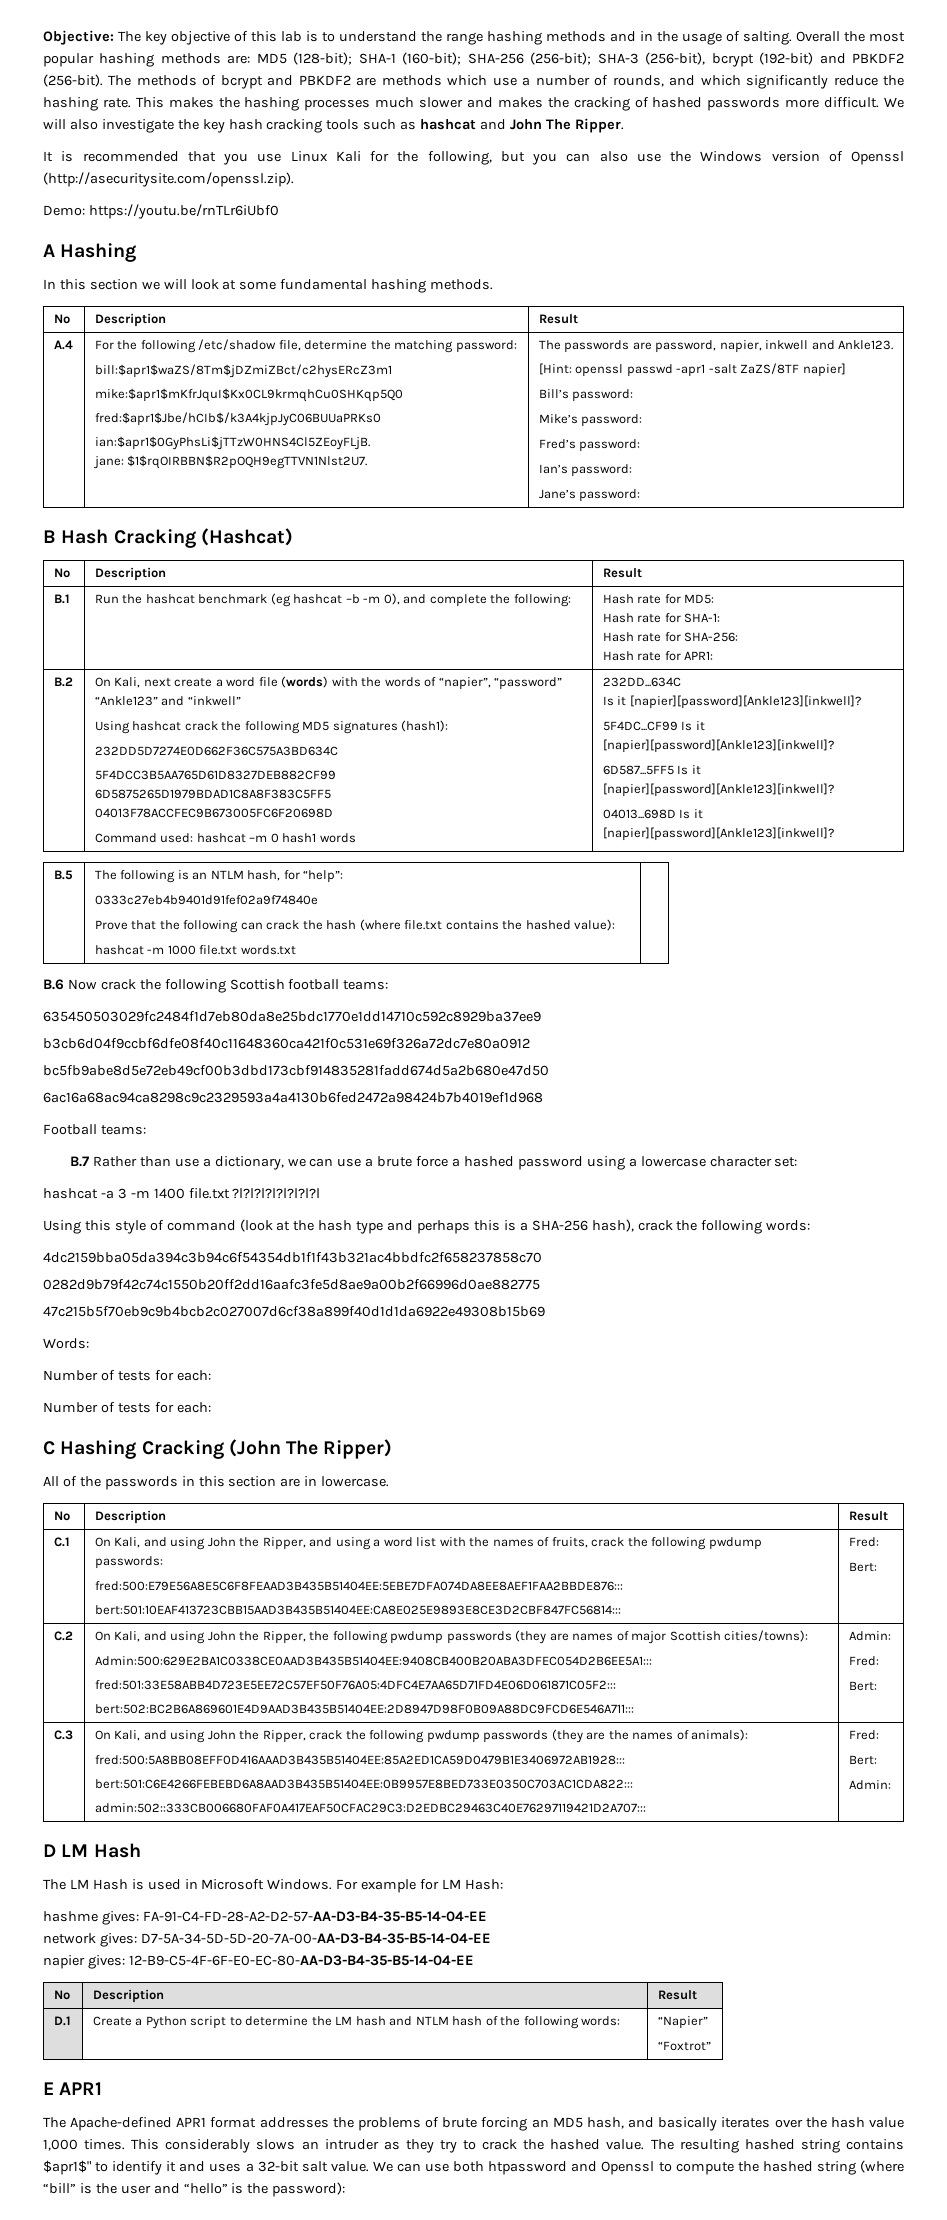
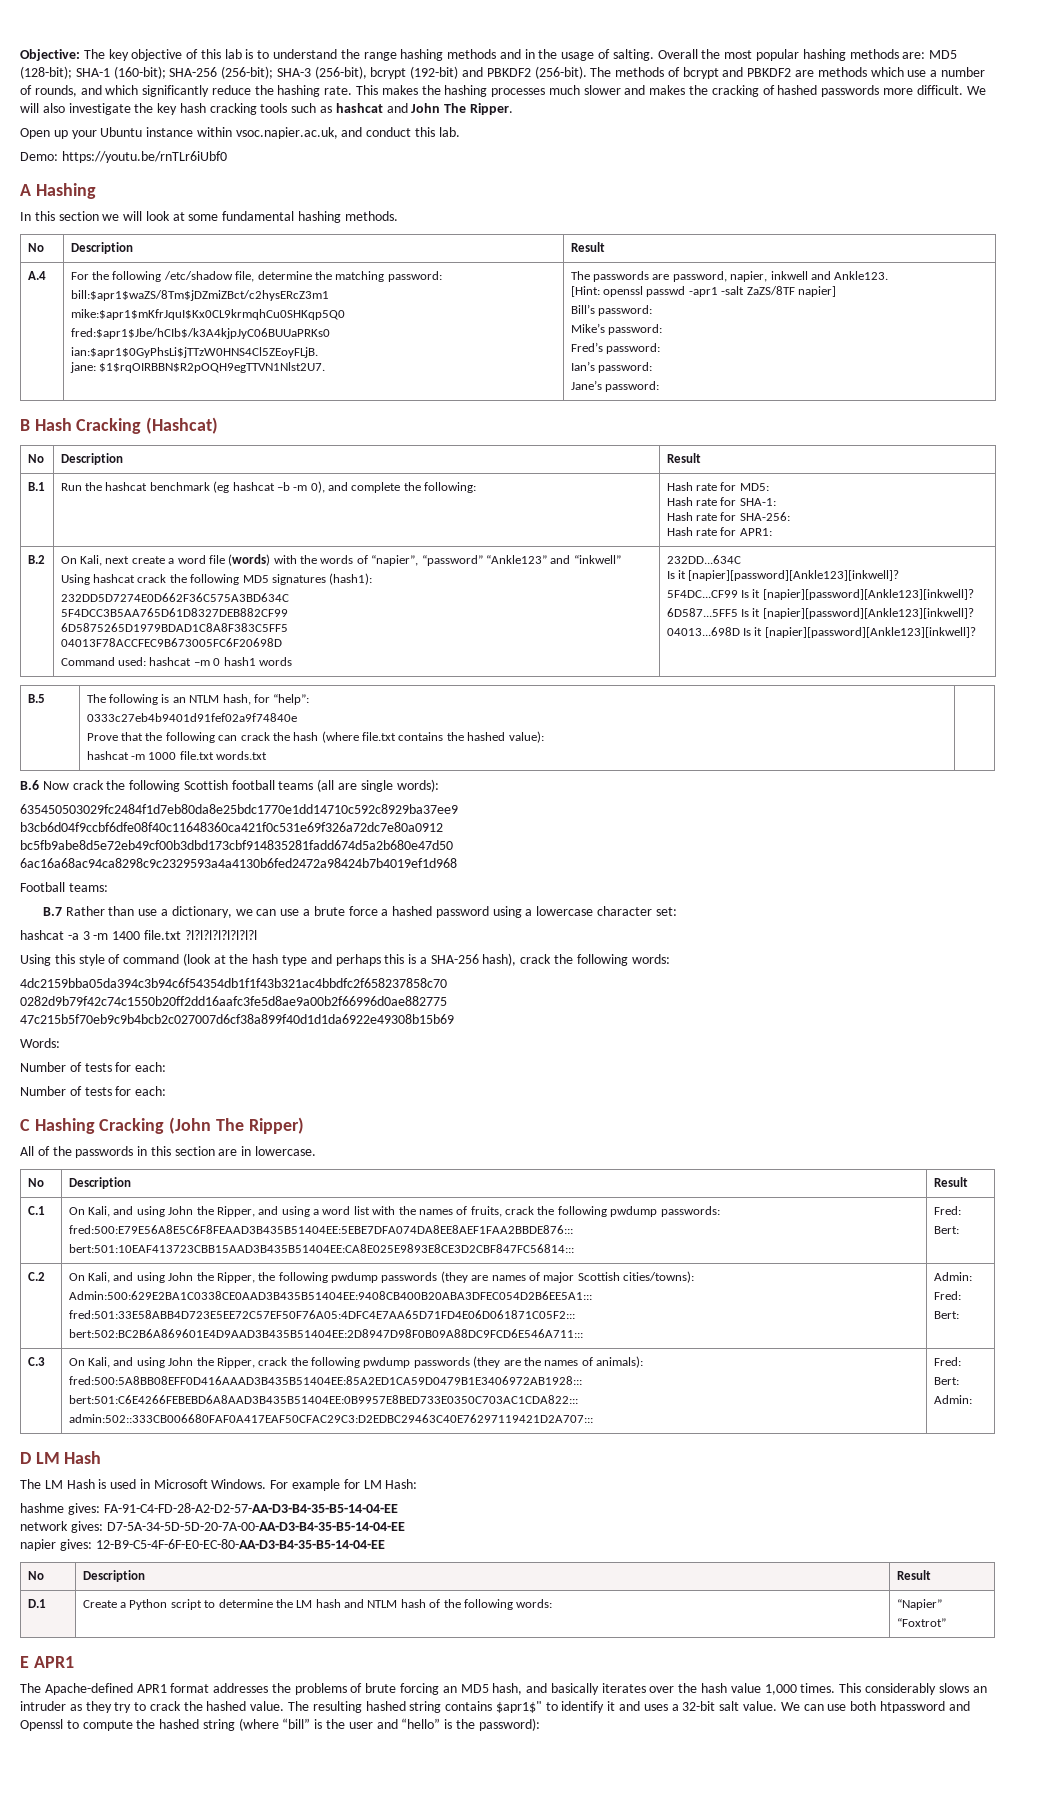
- It is recommended that you use Linux Kali for the following, but you can also use the Windows version of Openssl (http://asecuritysite.com/openssl.zip).
+ Open up your Ubuntu instance within vsoc.napier.ac.uk, and conduct this lab.
- B.6 Now crack the following Scottish football teams:
+ B.6 Now crack the following Scottish football teams (all are single words):

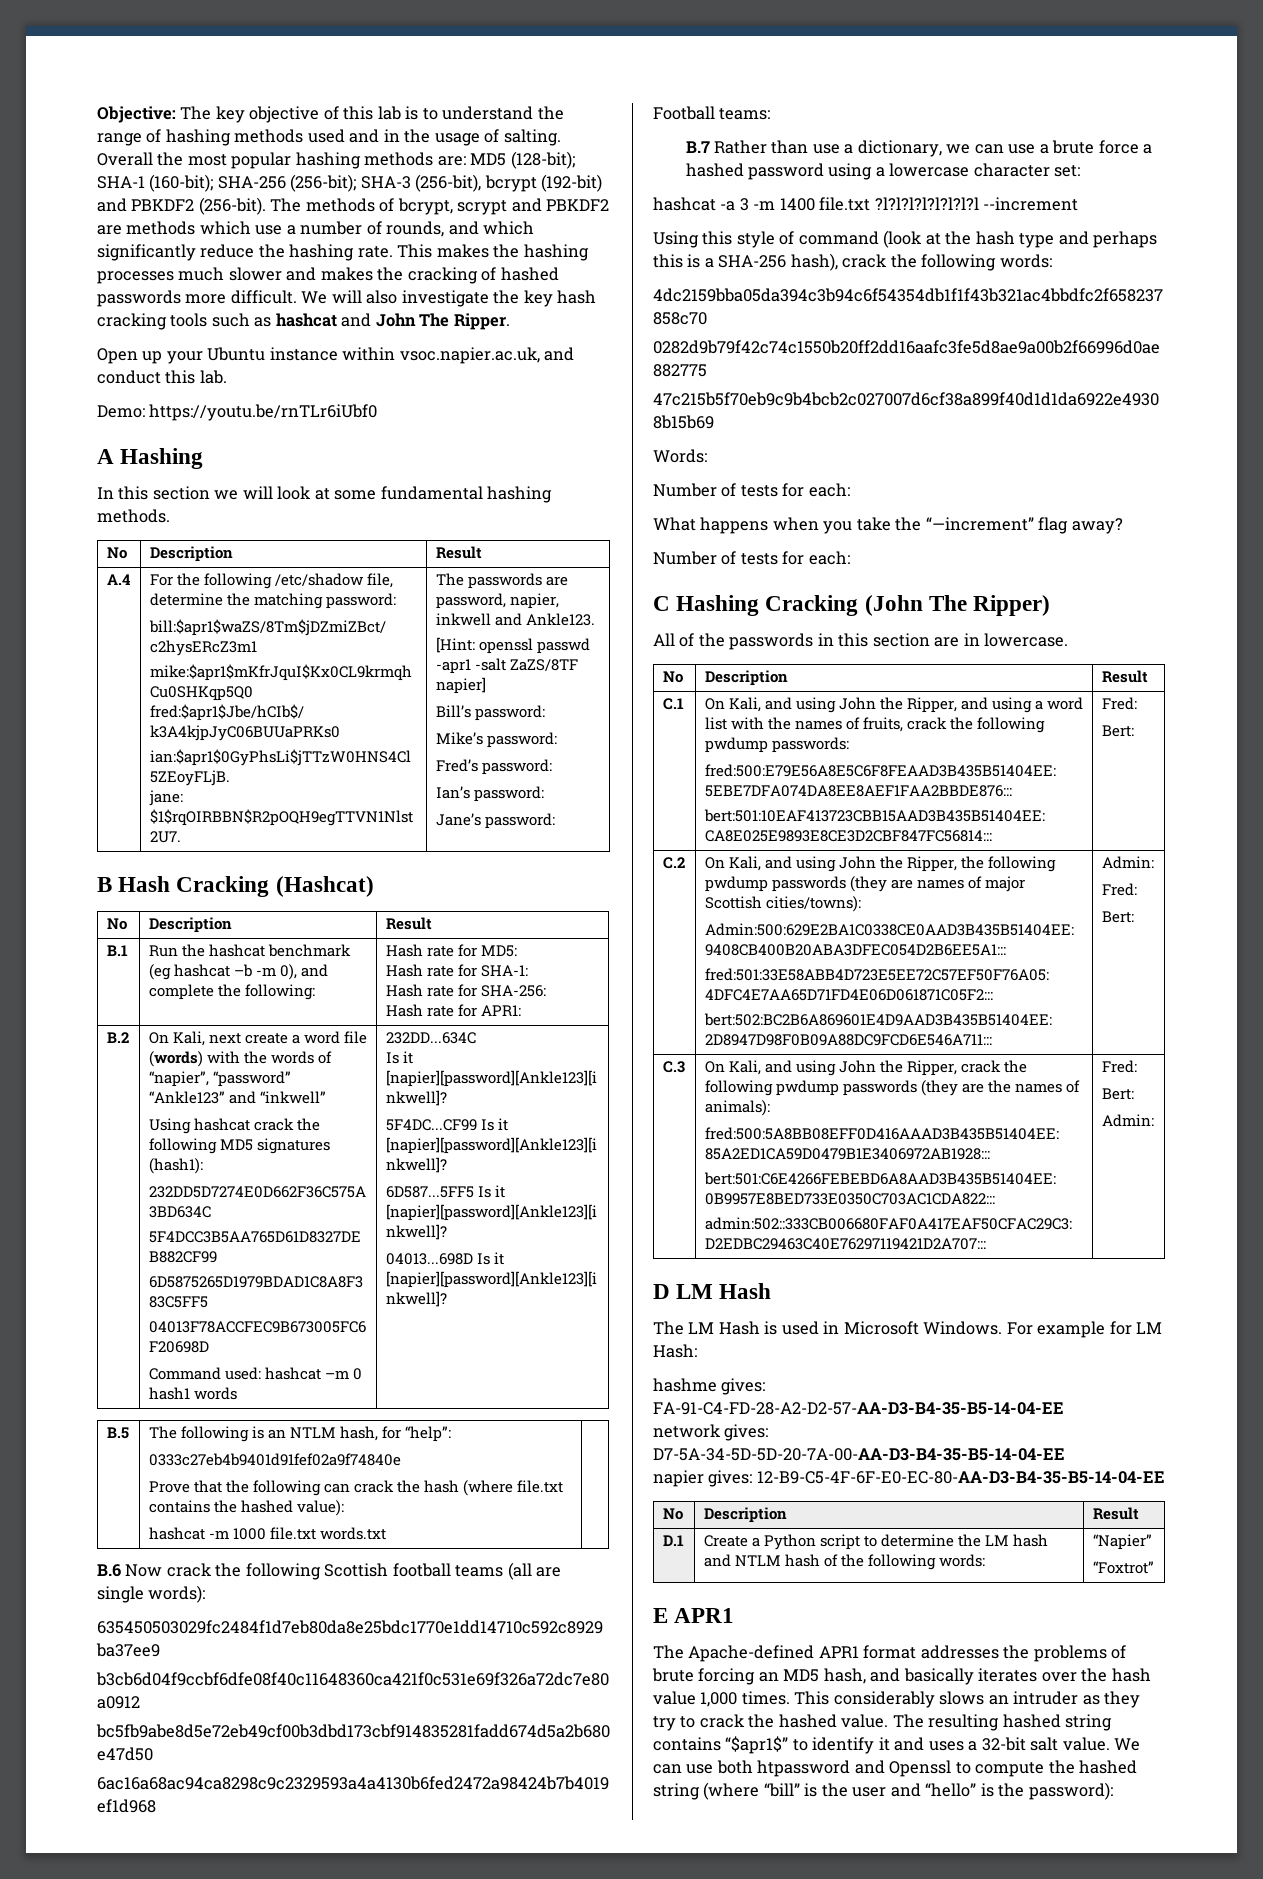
- Objective: The key objective of this lab is to understand the range hashing methods and in the usage of salting.
+ Objective: The key objective of this lab is to understand the range of hashing methods used and in the usage of salting.
- The methods of bcrypt and PBKDF2 are methods which use a number of rounds, and which significantly reduce the hashing rate.
+ The methods of bcrypt, scrypt and PBKDF2 are methods which use a number of rounds, and which significantly reduce the hashing rate.
- hashcat -a 3 -m 1400 file.txt ?l?l?l?l?l?l?l?l
+ hashcat -a 3 -m 1400 file.txt ?l?l?l?l?l?l?l?l --increment
+ What happens when you take the “—increment” flag away?
- The resulting hashed string contains $apr1$" to identify it and uses a 32-bit salt value.
+ The resulting hashed string contains “$apr1$” to identify it and uses a 32-bit salt value.

